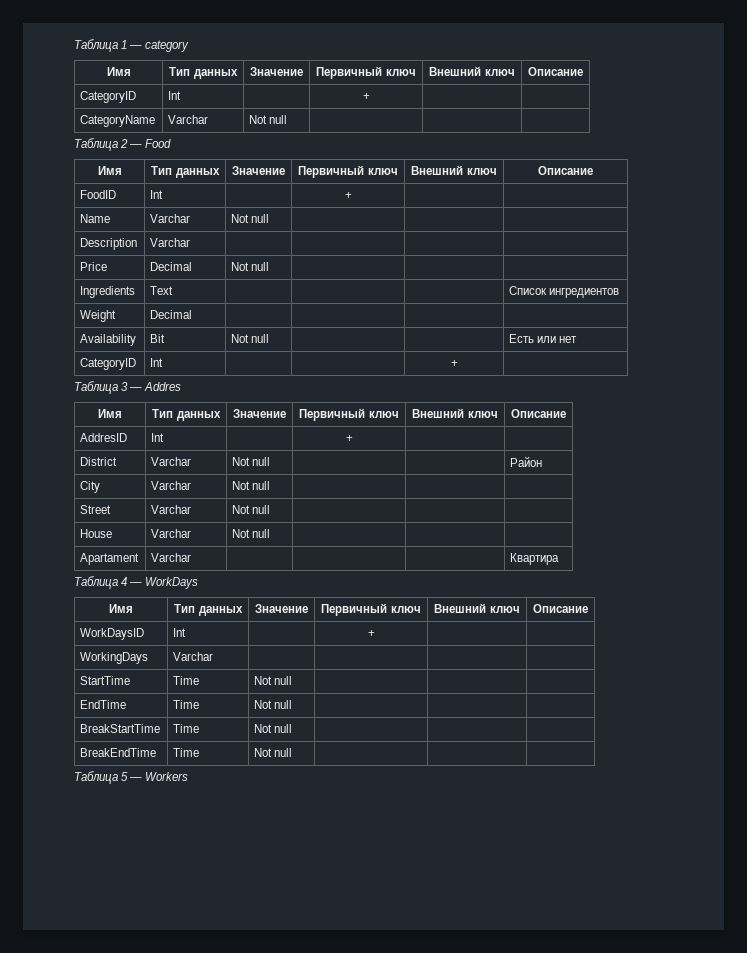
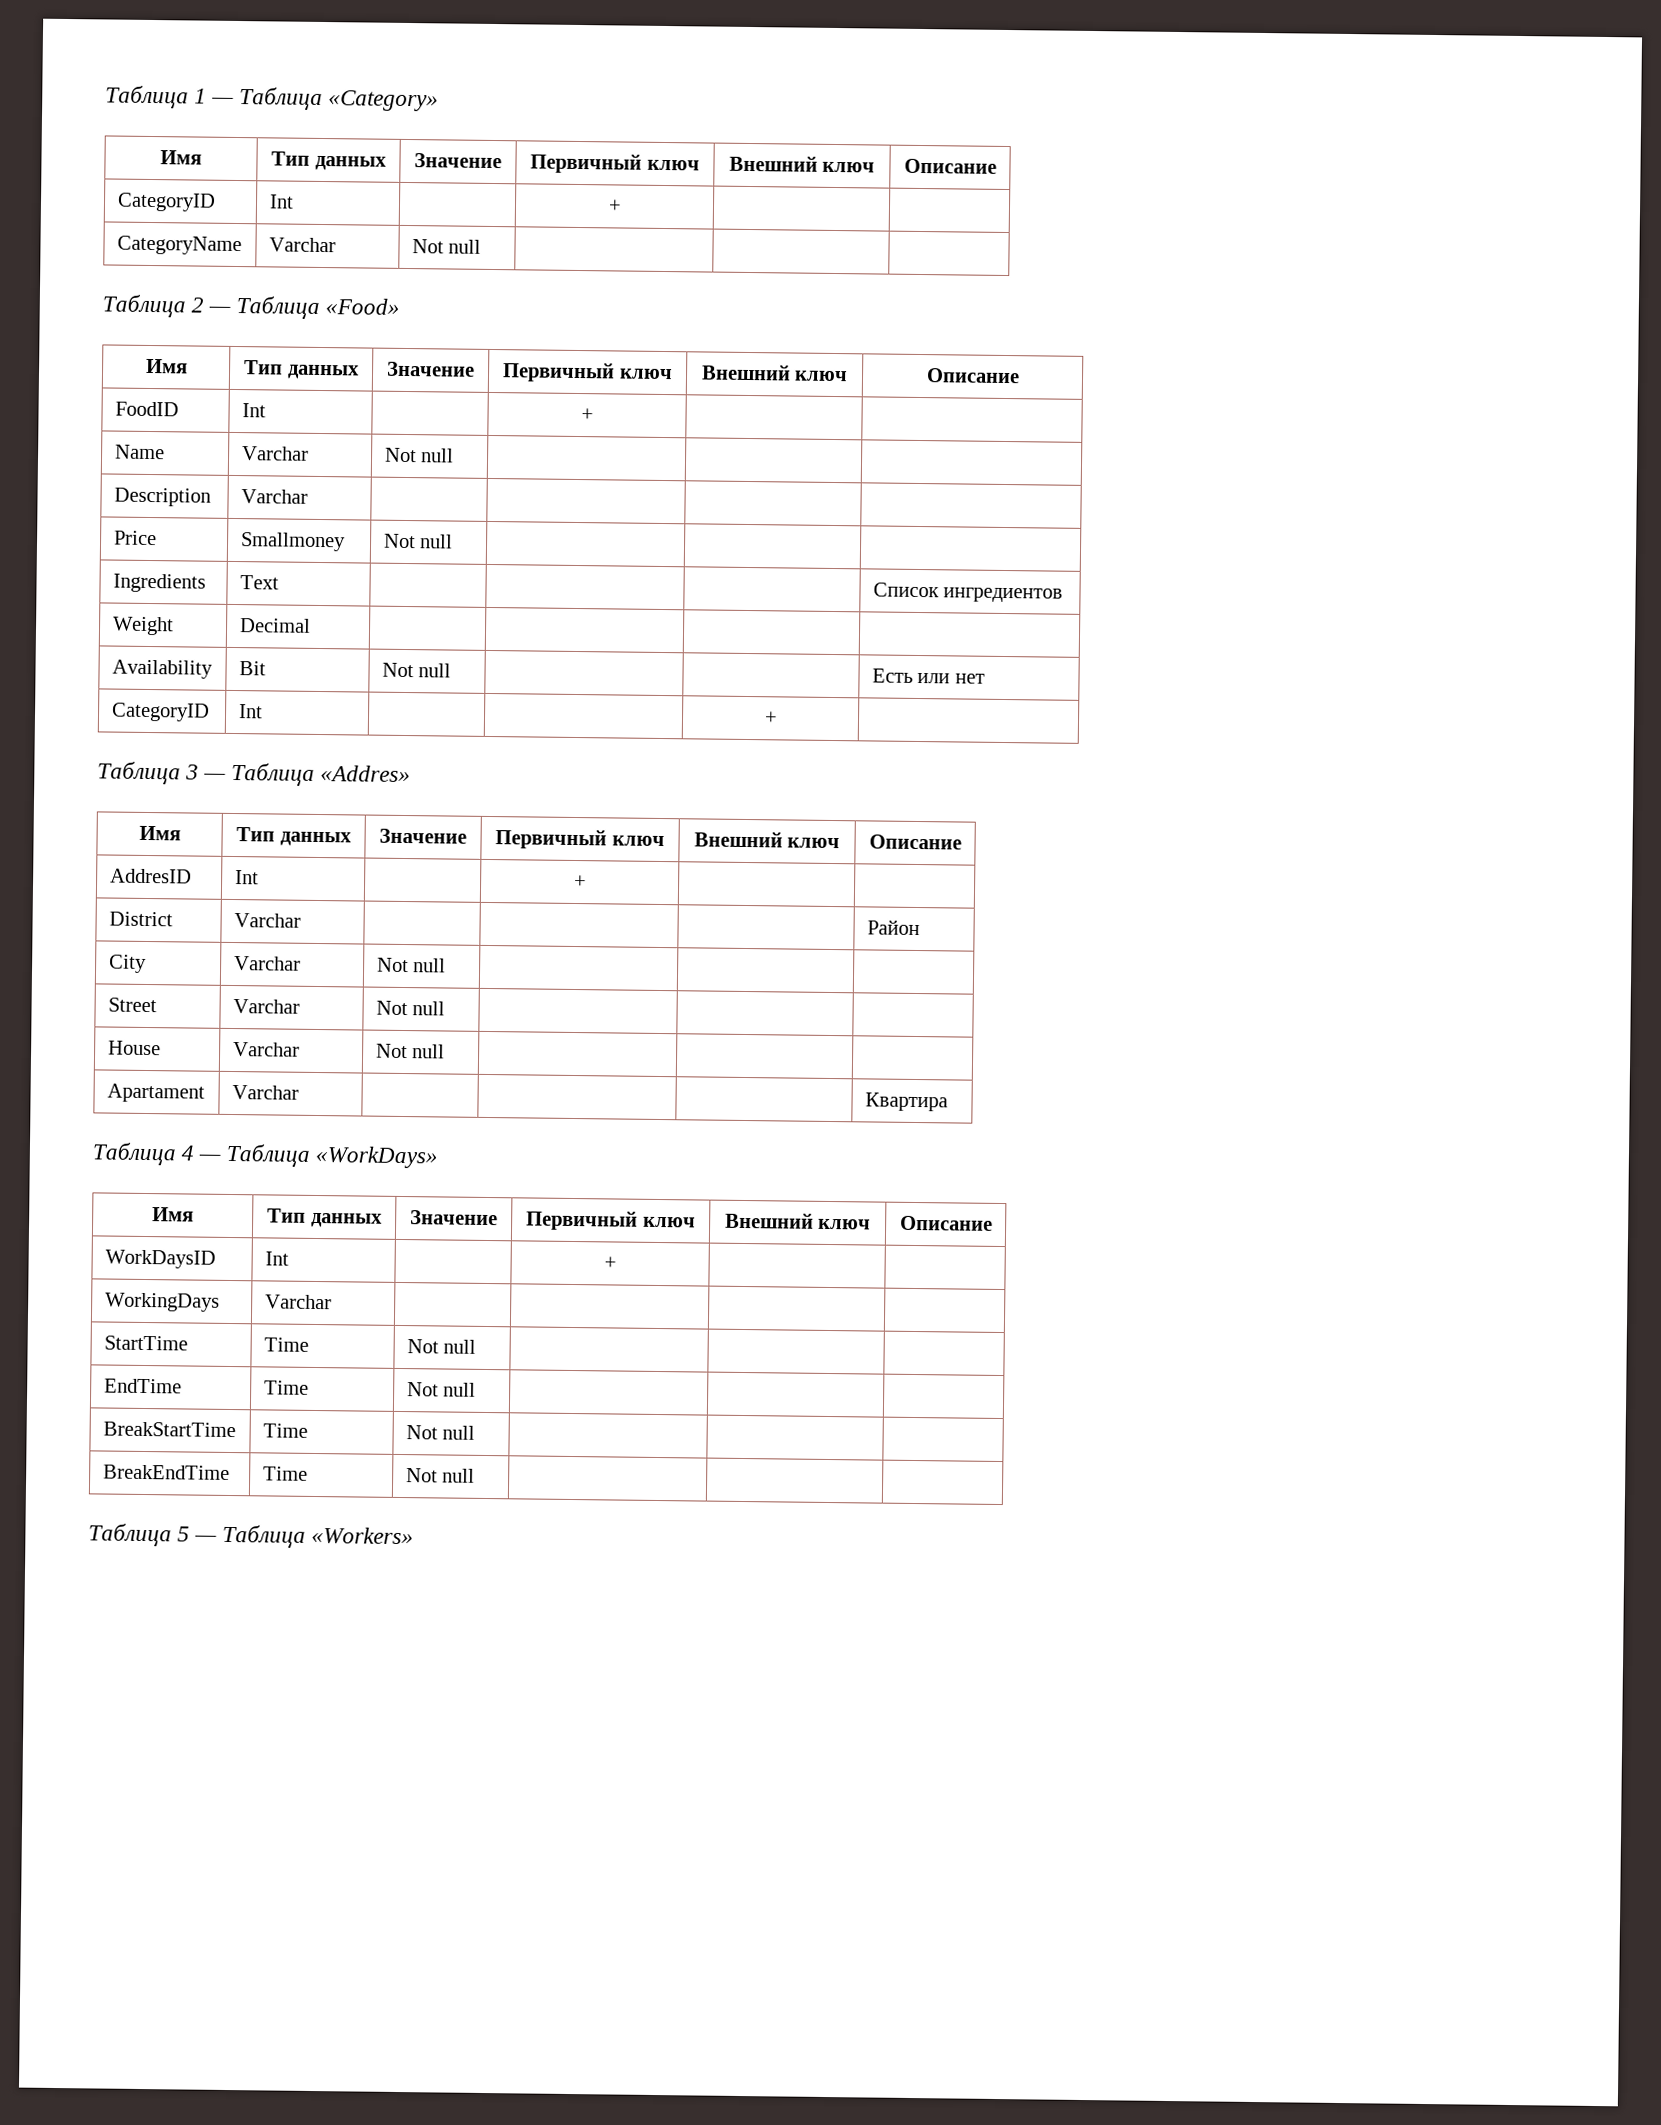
- Таблица 1 — category
+ Таблица 1 — Таблица «Category»
- Таблица 2 — Food
+ Таблица 2 — Таблица «Food»
- Price | Decimal | Not null | | |
+ Price | Smallmoney | Not null | | |
- Таблица 3 — Addres
+ Таблица 3 — Таблица «Addres»
- District | Varchar | Not null | | | Район
+ District | Varchar | | | | Район
- Таблица 4 — WorkDays
+ Таблица 4 — Таблица «WorkDays»
- Таблица 5 — Workers
+ Таблица 5 — Таблица «Workers»

